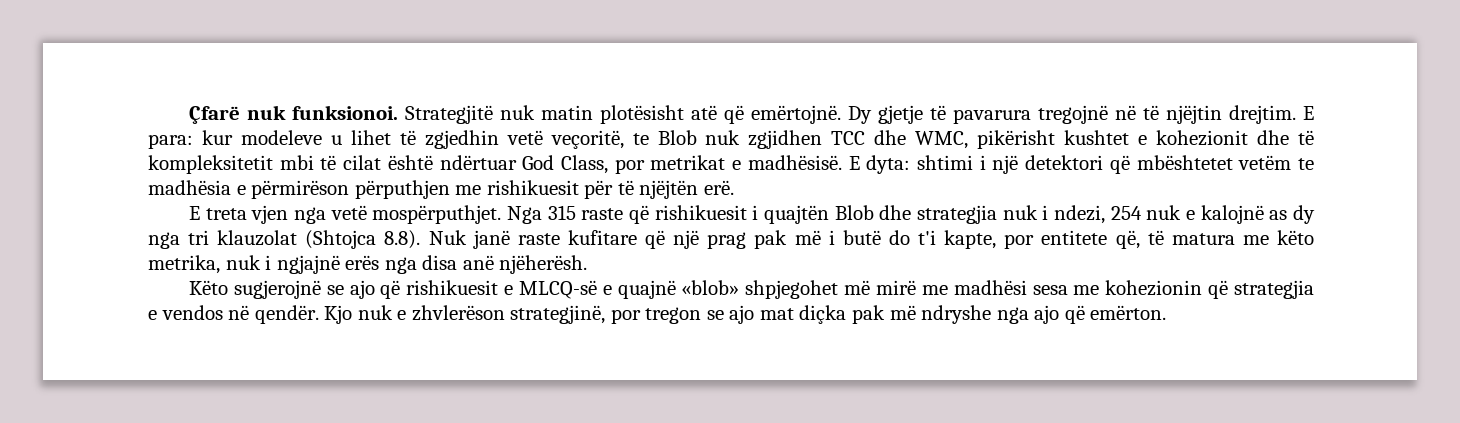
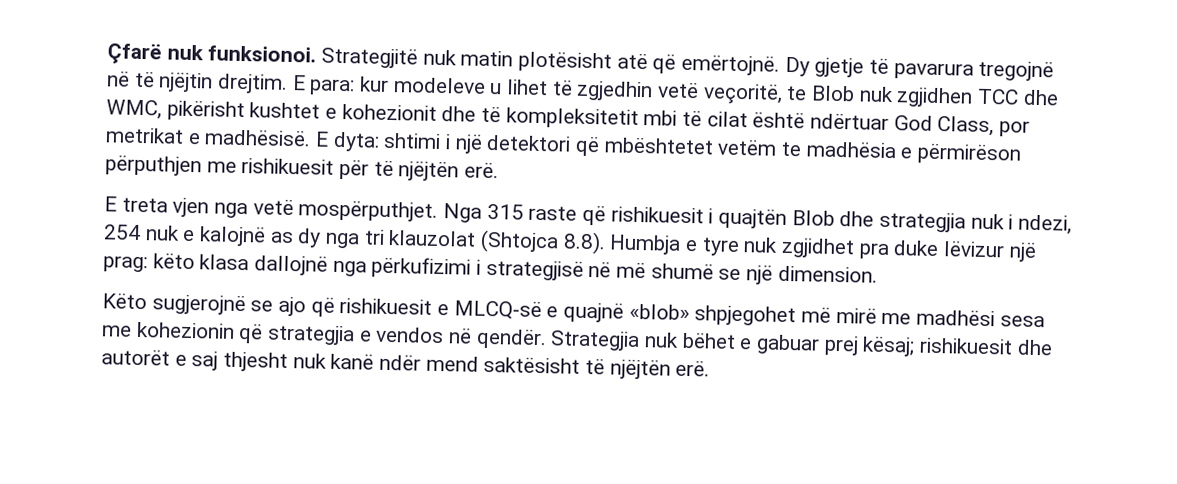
- Nga 315 raste që rishikuesit i quajtën Blob dhe strategjia nuk i ndezi, 254 nuk e kalojnë as dy nga tri klauzolat (Shtojca 8.8). Nuk janë raste kufitare që një prag pak më i butë do t'i kapte, por entitete që, të matura me këto metrika, nuk i ngjajnë erës nga disa anë njëherësh.
+ Nga 315 raste që rishikuesit i quajtën Blob dhe strategjia nuk i ndezi, 254 nuk e kalojnë as dy nga tri klauzolat (Shtojca 8.8). Humbja e tyre nuk zgjidhet pra duke lëvizur një prag: këto klasa dallojnë nga përkufizimi i strategjisë në më shumë se një dimension.
- Kjo nuk e zhvlerëson strategjinë, por tregon se ajo mat diçka pak më ndryshe nga ajo që emërton.
+ Strategjia nuk bëhet e gabuar prej kësaj; rishikuesit dhe autorët e saj thjesht nuk kanë ndër mend saktësisht të njëjtën erë.

